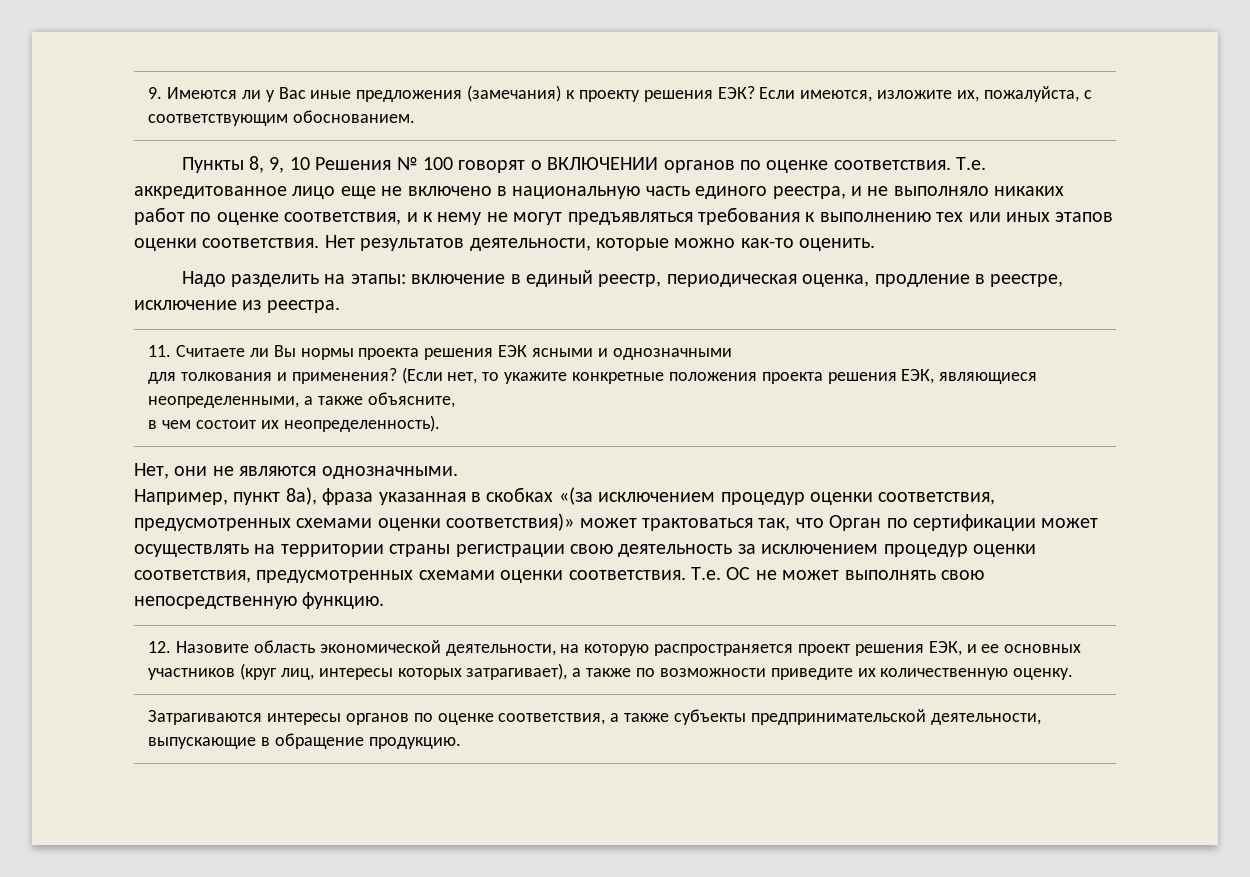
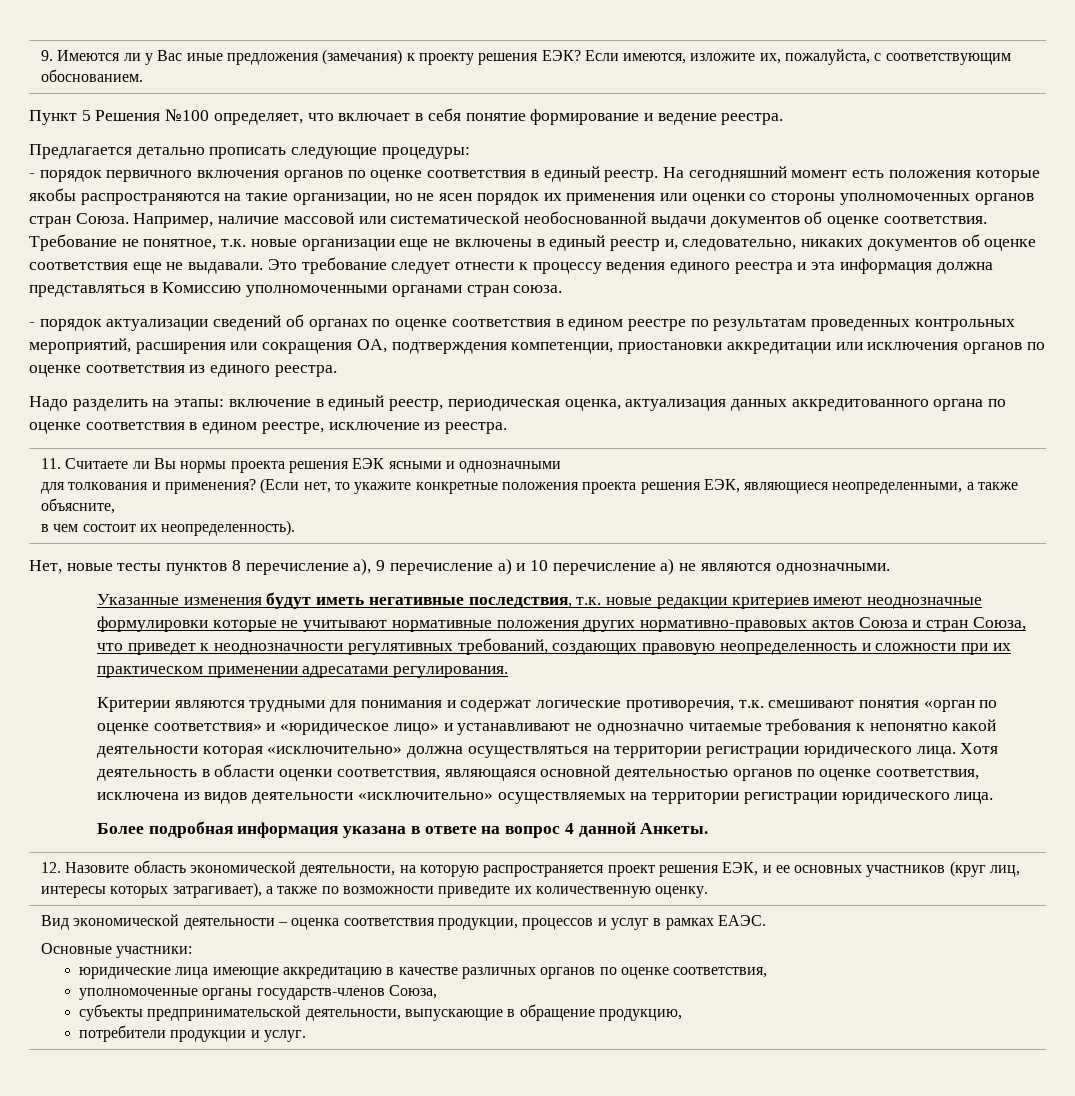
- Пункты 8, 9, 10 Решения № 100 говорят о ВКЛЮЧЕНИИ органов по оценке соответствия. Т.е. аккредитованное лицо еще не включено в национальную часть единого реестра, и не выполняло никаких работ по оценке соответствия, и к нему не могут предъявляться требования к выполнению тех или иных этапов оценки соответствия. Нет результатов деятельности, которые можно как-то оценить.
+ Пункт 5 Решения №100 определяет, что включает в себя понятие формирование и ведение реестра.
+ Предлагается детально прописать следующие процедуры:
+ - порядок первичного включения органов по оценке соответствия в единый реестр. На сегодняшний момент есть положения которые якобы распространяются на такие организации, но не ясен порядок их применения или оценки со стороны уполномоченных органов стран Союза. Например, наличие массовой или систематической необоснованной выдачи документов об оценке соответствия. Требование не понятное, т.к. новые организации еще не включены в единый реестр и, следовательно, никаких документов об оценке соответствия еще не выдавали. Это требование следует отнести к процессу ведения единого реестра и эта информация должна представляться в Комиссию уполномоченными органами стран союза.
+ - порядок актуализации сведений об органах по оценке соответствия в едином реестре по результатам проведенных контрольных мероприятий, расширения или сокращения ОА, подтверждения компетенции, приостановки аккредитации или исключения органов по оценке соответствия из единого реестра.
- Надо разделить на этапы: включение в единый реестр, периодическая оценка, продление в реестре, исключение из реестра.
+ Надо разделить на этапы: включение в единый реестр, периодическая оценка, актуализация данных аккредитованного органа по оценке соответствия в едином реестре, исключение из реестра.
- Нет, они не являются однозначными.
- Например, пункт 8а), фраза указанная в скобках «(за исключением процедур оценки соответствия, предусмотренных схемами оценки соответствия)» может трактоваться так, что Орган по сертификации может осуществлять на территории страны регистрации свою деятельность за исключением процедур оценки соответствия, предусмотренных схемами оценки соответствия. Т.е. ОС не может выполнять свою непосредственную функцию.
+ Нет, новые тесты пунктов 8 перечисление а), 9 перечисление а) и 10 перечисление а) не являются однозначными.
+ Указанные изменения будут иметь негативные последствия, т.к. новые редакции критериев имеют неоднозначные формулировки которые не учитывают нормативные положения других нормативно-правовых актов Союза и стран Союза, что приведет к неоднозначности регулятивных требований, создающих правовую неопределенность и сложности при их практическом применении адресатами регулирования.
+ Критерии являются трудными для понимания и содержат логические противоречия, т.к. смешивают понятия «орган по оценке соответствия» и «юридическое лицо» и устанавливают не однозначно читаемые требования к непонятно какой деятельности которая «исключительно» должна осуществляться на территории регистрации юридического лица. Хотя деятельность в области оценки соответствия, являющаяся основной деятельностью органов по оценке соответствия, исключена из видов деятельности «исключительно» осуществляемых на территории регистрации юридического лица.
+ Более подробная информация указана в ответе на вопрос 4 данной Анкеты.
- Затрагиваются интересы органов по оценке соответствия, а также субъекты предпринимательской деятельности, выпускающие в обращение продукцию.
+ Вид экономической деятельности – оценка соответствия продукции, процессов и услуг в рамках ЕАЭС.
+ Основные участники:
+ юридические лица имеющие аккредитацию в качестве различных органов по оценке соответствия,
+ уполномоченные органы государств-членов Союза,
+ субъекты предпринимательской деятельности, выпускающие в обращение продукцию,
+ потребители продукции и услуг.

